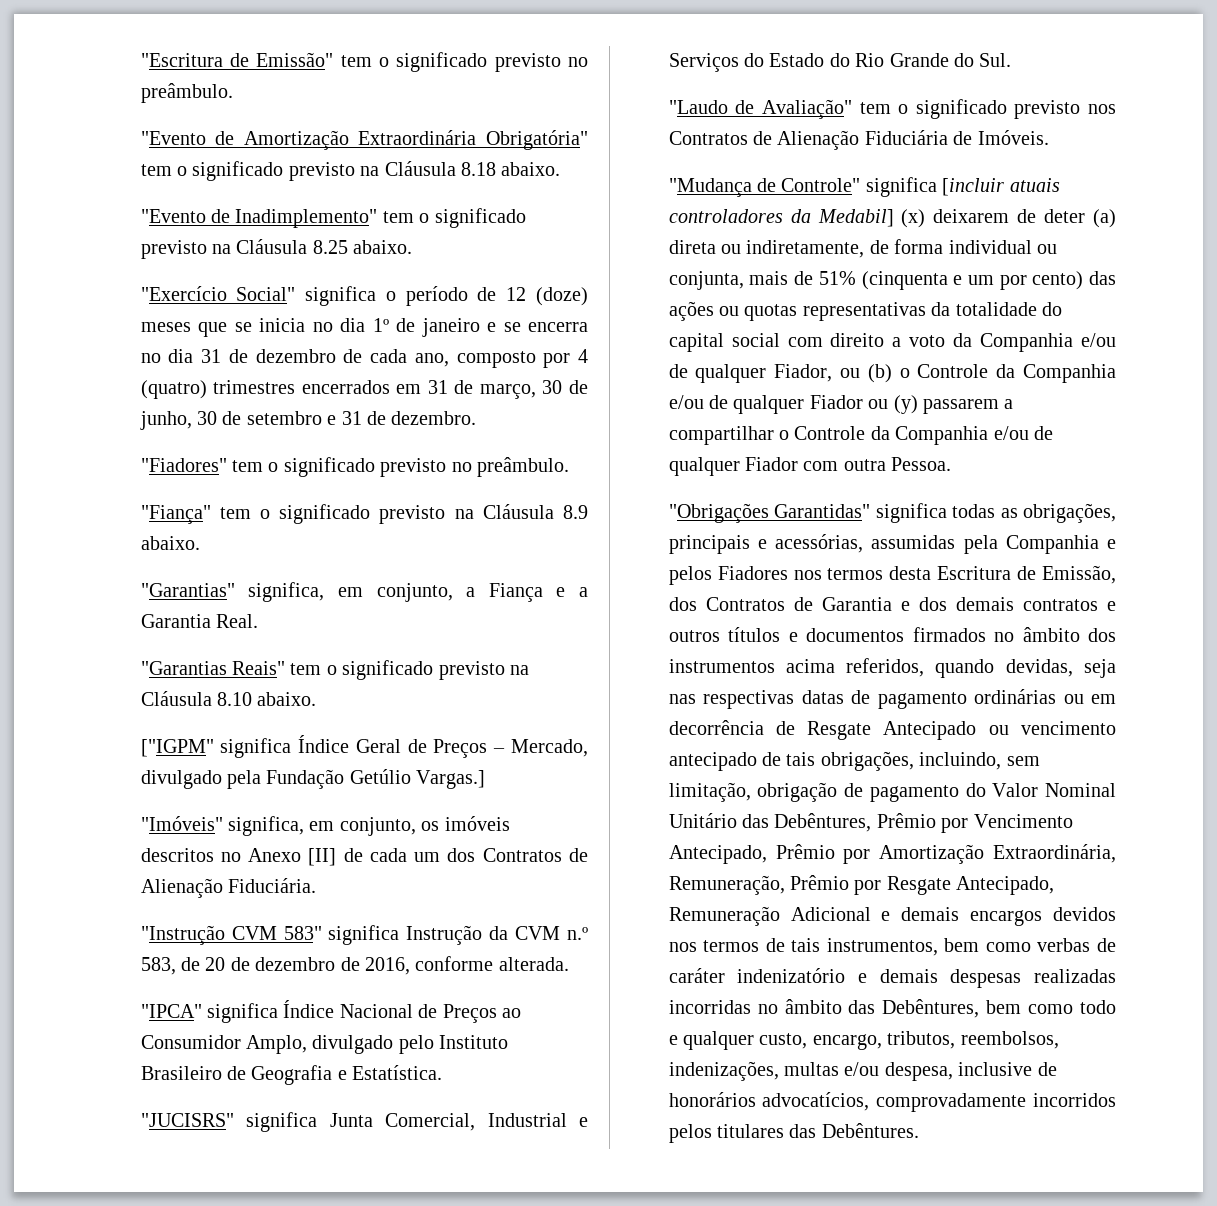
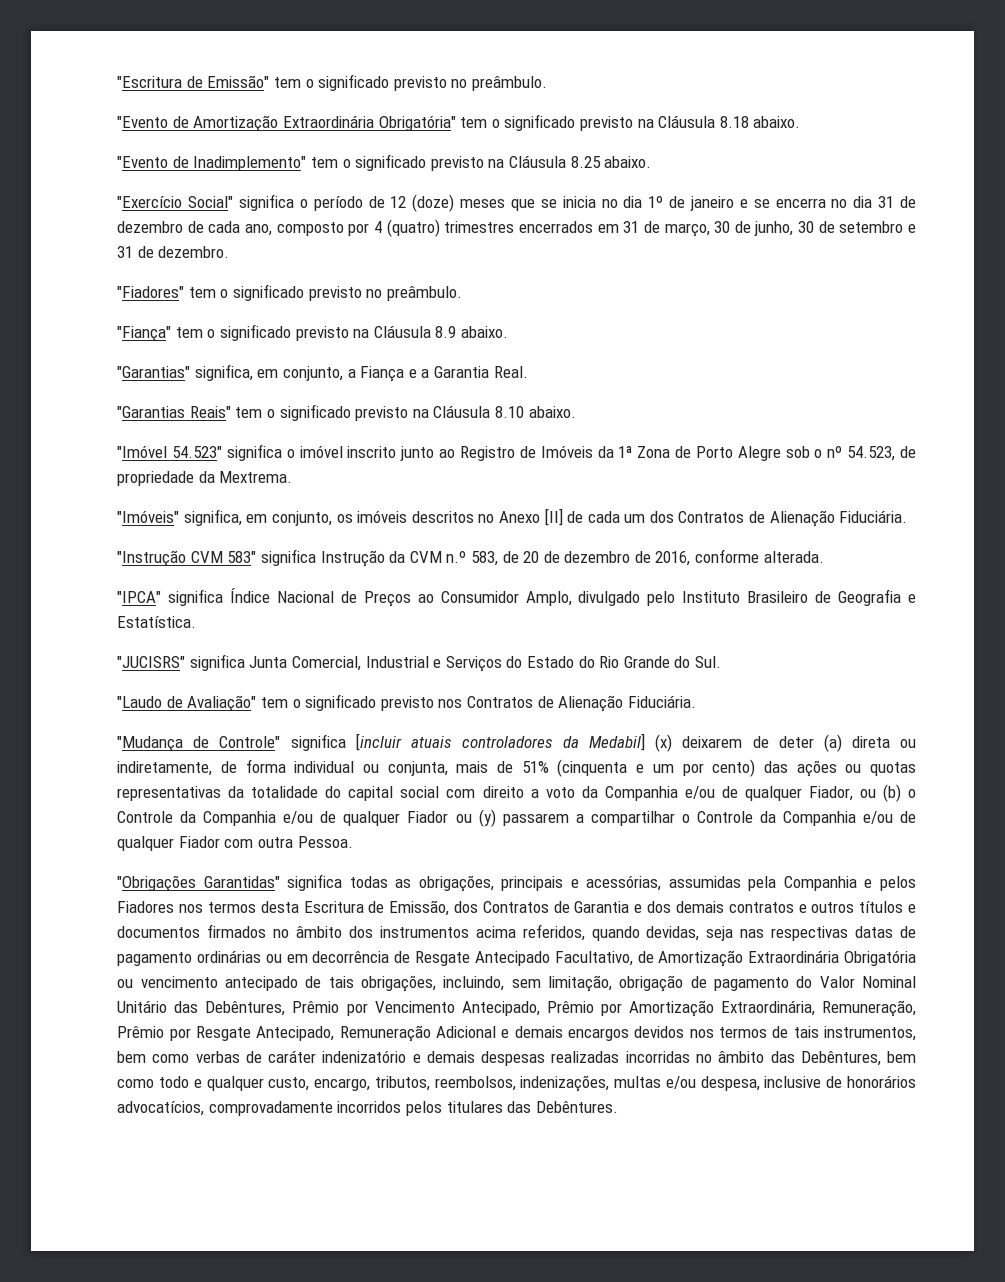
- ["IGPM" significa Índice Geral de Preços – Mercado, divulgado pela Fundação Getúlio Vargas.]
+ "Imóvel 54.523" significa o imóvel inscrito junto ao Registro de Imóveis da 1ª Zona de Porto Alegre sob o nº 54.523, de propriedade da Mextrema.
- "Laudo de Avaliação" tem o significado previsto nos Contratos de Alienação Fiduciária de Imóveis.
+ "Laudo de Avaliação" tem o significado previsto nos Contratos de Alienação Fiduciária.
- "Obrigações Garantidas" significa todas as obrigações, principais e acessórias, assumidas pela Companhia e pelos Fiadores nos termos desta Escritura de Emissão, dos Contratos de Garantia e dos demais contratos e outros títulos e documentos firmados no âmbito dos instrumentos acima referidos, quando devidas, seja nas respectivas datas de pagamento ordinárias ou em decorrência de Resgate Antecipado ou vencimento antecipado de tais obrigações, incluindo, sem limitação, obrigação de pagamento do Valor Nominal Unitário das Debêntures, Prêmio por Vencimento Antecipado, Prêmio por Amortização Extraordinária, Remuneração, Prêmio por Resgate Antecipado, Remuneração Adicional e demais encargos devidos nos termos de tais instrumentos, bem como verbas de caráter indenizatório e demais despesas realizadas incorridas no âmbito das Debêntures, bem como todo e qualquer custo, encargo, tributos, reembolsos, indenizações, multas e/ou despesa, inclusive de honorários advocatícios, comprovadamente incorridos pelos titulares das Debêntures.
+ "Obrigações Garantidas" significa todas as obrigações, principais e acessórias, assumidas pela Companhia e pelos Fiadores nos termos desta Escritura de Emissão, dos Contratos de Garantia e dos demais contratos e outros títulos e documentos firmados no âmbito dos instrumentos acima referidos, quando devidas, seja nas respectivas datas de pagamento ordinárias ou em decorrência de Resgate Antecipado Facultativo, de Amortização Extraordinária Obrigatória ou vencimento antecipado de tais obrigações, incluindo, sem limitação, obrigação de pagamento do Valor Nominal Unitário das Debêntures, Prêmio por Vencimento Antecipado, Prêmio por Amortização Extraordinária, Remuneração, Prêmio por Resgate Antecipado, Remuneração Adicional e demais encargos devidos nos termos de tais instrumentos, bem como verbas de caráter indenizatório e demais despesas realizadas incorridas no âmbito das Debêntures, bem como todo e qualquer custo, encargo, tributos, reembolsos, indenizações, multas e/ou despesa, inclusive de honorários advocatícios, comprovadamente incorridos pelos titulares das Debêntures.

